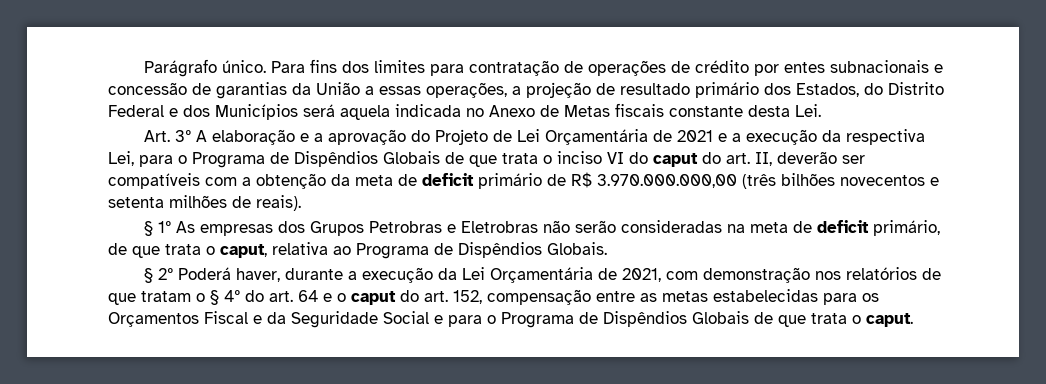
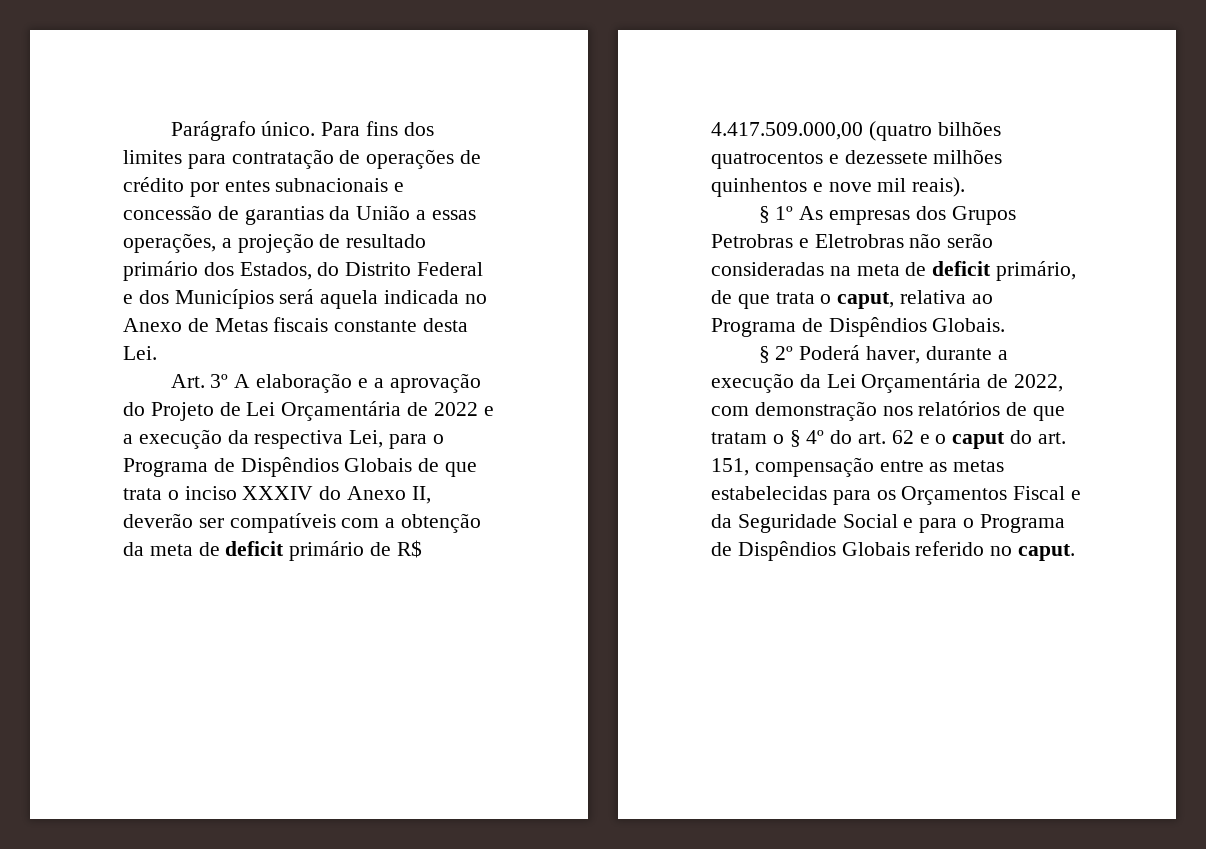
- Art. 3º A elaboração e a aprovação do Projeto de Lei Orçamentária de 2021 e a execução da respectiva Lei, para o Programa de Dispêndios Globais de que trata o inciso VI do caput do art. II, deverão ser compatíveis com a obtenção da meta de deficit primário de R$ 3.970.000.000,00 (três bilhões novecentos e setenta milhões de reais).
+ Art. 3º A elaboração e a aprovação do Projeto de Lei Orçamentária de 2022 e a execução da respectiva Lei, para o Programa de Dispêndios Globais de que trata o inciso XXXIV do Anexo II, deverão ser compatíveis com a obtenção da meta de deficit primário de R$ 4.417.509.000,00 (quatro bilhões quatrocentos e dezessete milhões quinhentos e nove mil reais).
- § 2º Poderá haver, durante a execução da Lei Orçamentária de 2021, com demonstração nos relatórios de que tratam o § 4º do art. 64 e o caput do art. 152, compensação entre as metas estabelecidas para os Orçamentos Fiscal e da Seguridade Social e para o Programa de Dispêndios Globais de que trata o caput.
+ § 2º Poderá haver, durante a execução da Lei Orçamentária de 2022, com demonstração nos relatórios de que tratam o § 4º do art. 62 e o caput do art. 151, compensação entre as metas estabelecidas para os Orçamentos Fiscal e da Seguridade Social e para o Programa de Dispêndios Globais referido no caput.

